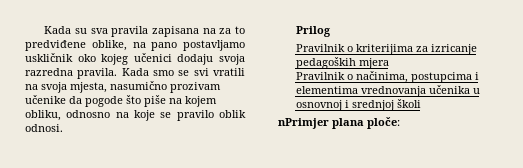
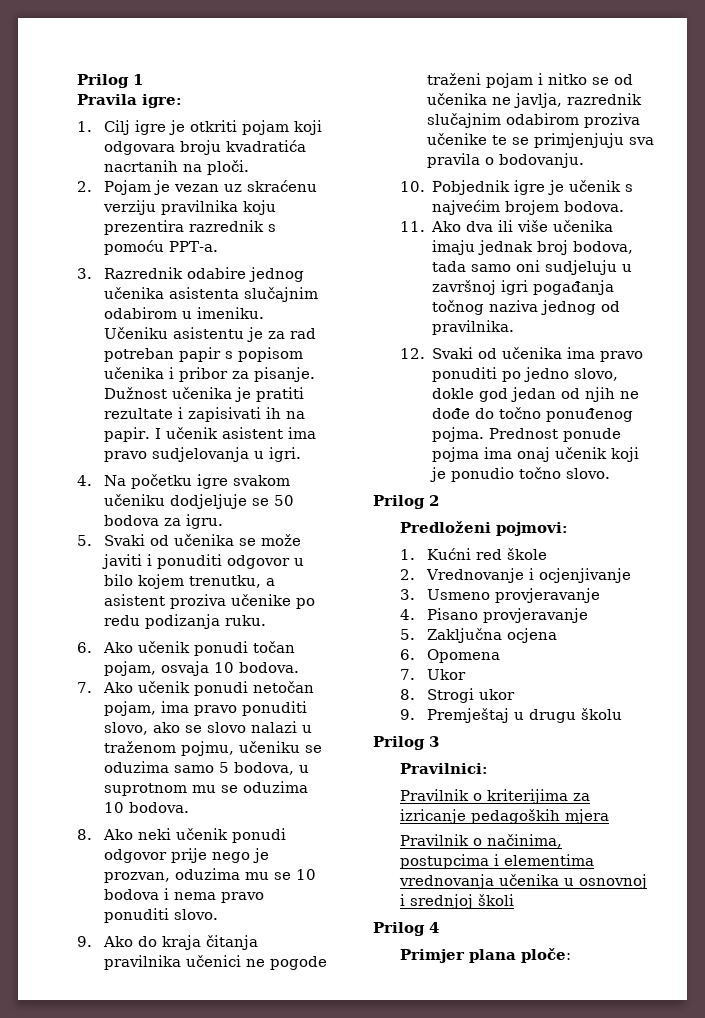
- Kada su sva pravila zapisana na za to predviđene oblike, na pano postavljamo uskličnik oko kojeg učenici dodaju svoja razredna pravila. Kada smo se svi vratili na svoja mjesta, nasumično prozivam učenike da pogode što piše na kojem obliku, odnosno na koje se pravilo oblik odnosi.
- Prilog
+ Prilog 1
+ Pravila igre:
+ 1. Cilj igre je otkriti pojam koji odgovara broju kvadratića nacrtanih na ploči.
+ 2. Pojam je vezan uz skraćenu verziju pravilnika koju prezentira razrednik s pomoću PPT-a.
+ 3. Razrednik odabire jednog učenika asistenta slučajnim odabirom u imeniku. Učeniku asistentu je za rad potreban papir s popisom učenika i pribor za pisanje. Dužnost učenika je pratiti rezultate i zapisivati ih na papir. I učenik asistent ima pravo sudjelovanja u igri.
+ 4. Na početku igre svakom učeniku dodjeljuje se 50 bodova za igru.
+ 5. Svaki od učenika se može javiti i ponuditi odgovor u bilo kojem trenutku, a asistent proziva učenike po redu podizanja ruku.
+ 6. Ako učenik ponudi točan pojam, osvaja 10 bodova.
+ 7. Ako učenik ponudi netočan pojam, ima pravo ponuditi slovo, ako se slovo nalazi u traženom pojmu, učeniku se oduzima samo 5 bodova, u suprotnom mu se oduzima 10 bodova.
+ 8. Ako neki učenik ponudi odgovor prije nego je prozvan, oduzima mu se 10 bodova i nema pravo ponuditi slovo.
+ 9. Ako do kraja čitanja pravilnika učenici ne pogode traženi pojam i nitko se od učenika ne javlja, razrednik slučajnim odabirom proziva učenike te se primjenjuju sva pravila o bodovanju.
+ 10. Pobjednik igre je učenik s najvećim brojem bodova.
+ 11. Ako dva ili više učenika imaju jednak broj bodova, tada samo oni sudjeluju u završnoj igri pogađanja točnog naziva jednog od pravilnika.
+ 12. Svaki od učenika ima pravo ponuditi po jedno slovo, dokle god jedan od njih ne dođe do točno ponuđenog pojma. Prednost ponude pojma ima onaj učenik koji je ponudio točno slovo.
+ Prilog 2
+ Predloženi pojmovi:
+ 1. Kućni red škole
+ 2. Vrednovanje i ocjenjivanje
+ 3. Usmeno provjeravanje
+ 4. Pisano provjeravanje
+ 5. Zaključna ocjena
+ 6. Opomena
+ 7. Ukor
+ 8. Strogi ukor
+ 9. Premještaj u drugu školu
+ Prilog 3
+ Pravilnici:
- nPrimjer plana ploče:
+ Prilog 4
+ Primjer plana ploče:

